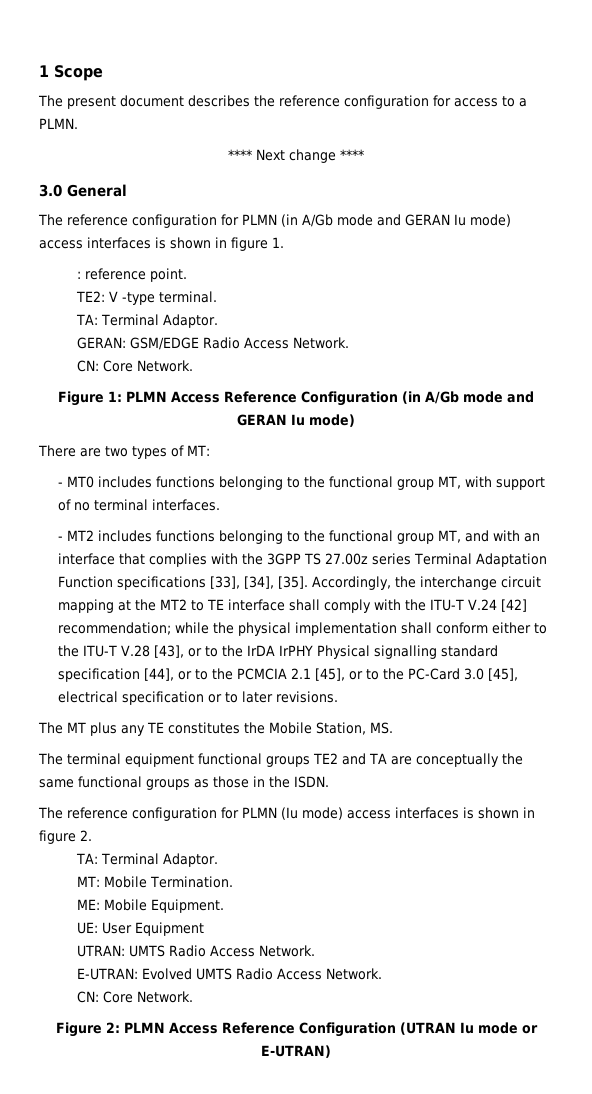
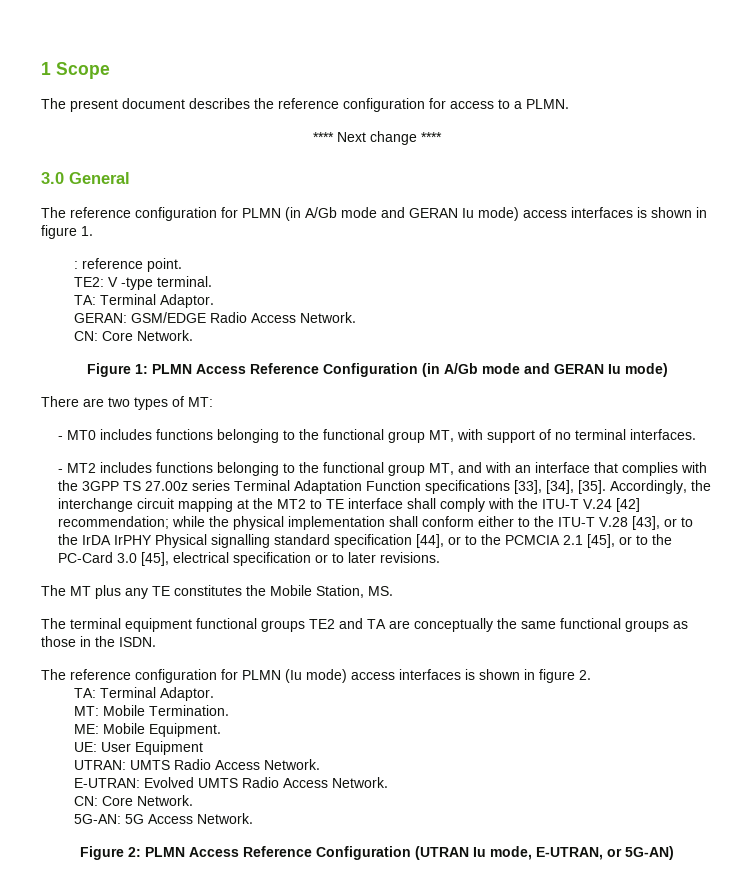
+ 5G-AN: 5G Access Network.
- Figure 2: PLMN Access Reference Configuration (UTRAN Iu mode or E-UTRAN)
+ Figure 2: PLMN Access Reference Configuration (UTRAN Iu mode, E-UTRAN, or 5G-AN)

